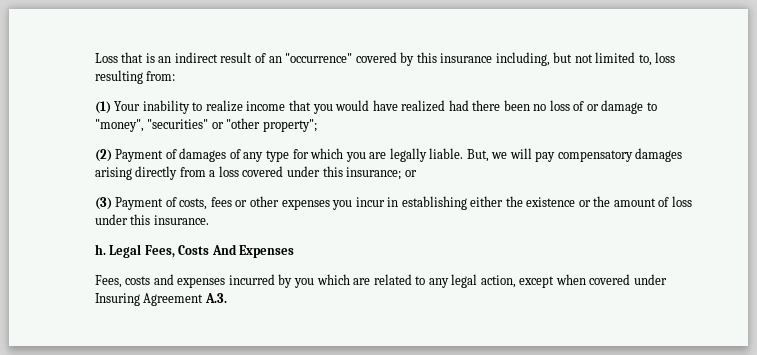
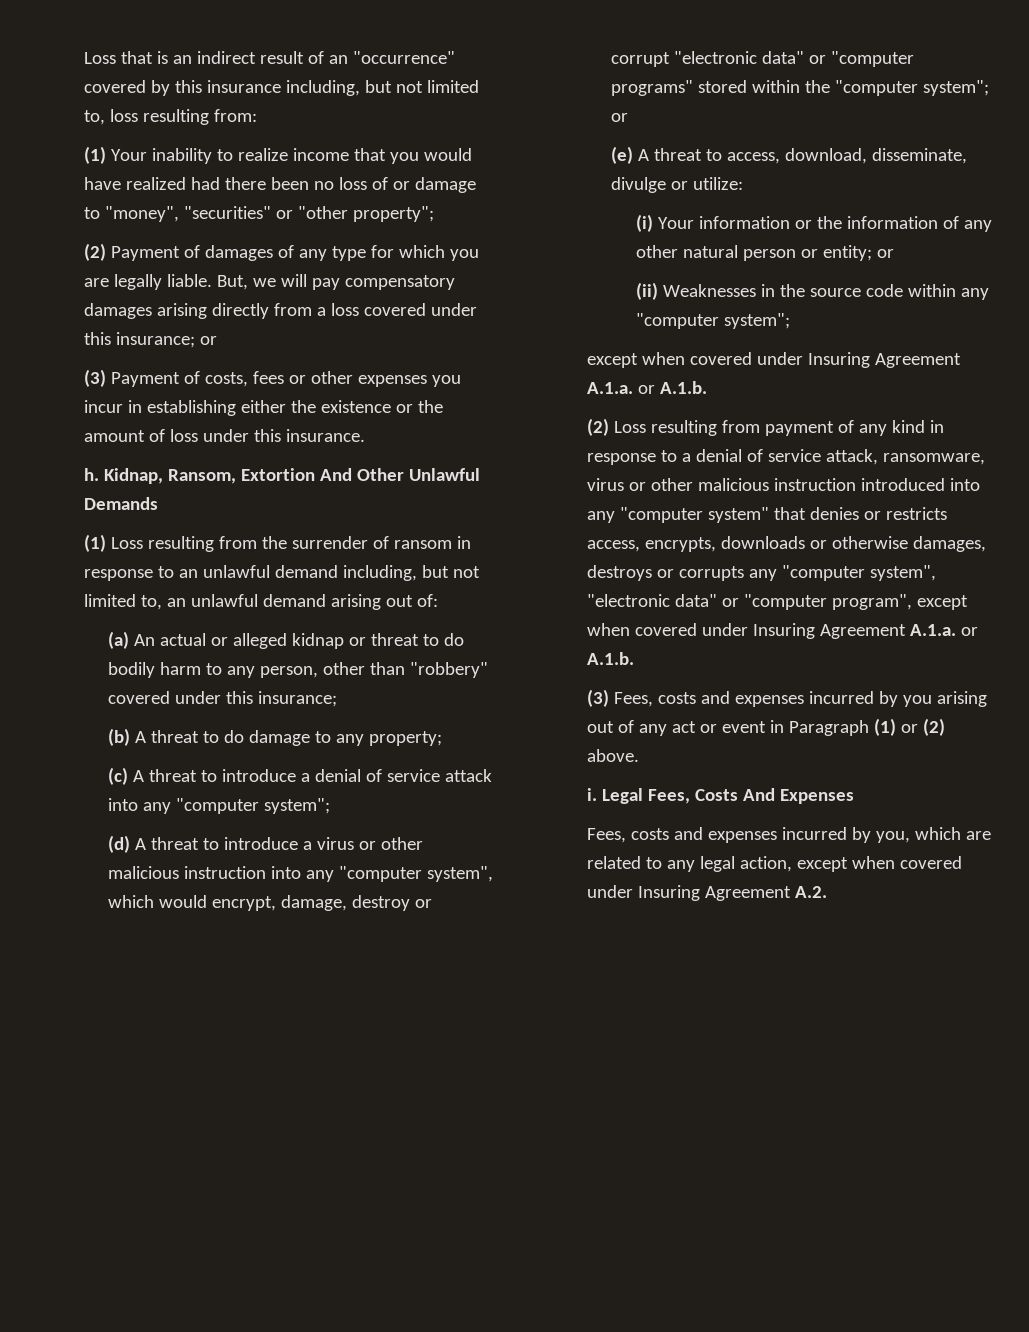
+ Kidnap, Ransom, Extortion And Other Unlawful Demands
+ (1) Loss resulting from the surrender of ransom in response to an unlawful demand including, but not limited to, an unlawful demand arising out of:
+ (a) An actual or alleged kidnap or threat to do bodily harm to any person, other than "robbery" covered under this insurance;
+ (b) A threat to do damage to any property;
+ (c) A threat to introduce a denial of service attack into any "computer system";
+ (d) A threat to introduce a virus or other malicious instruction into any "computer system", which would encrypt, damage, destroy or corrupt "electronic data" or "computer programs" stored within the "computer system"; or
+ (e) A threat to access, download, disseminate, divulge or utilize:
+ (i) Your information or the information of any other natural person or entity; or
+ (ii) Weaknesses in the source code within any "computer system";
+ except when covered under Insuring Agreement A.1.a. or A.1.b.
+ (2) Loss resulting from payment of any kind in response to a denial of service attack, ransomware, virus or other malicious instruction introduced into any "computer system" that denies or restricts access, encrypts, downloads or otherwise damages, destroys or corrupts any "computer system", "electronic data" or "computer program", except when covered under Insuring Agreement A.1.a. or A.1.b.
+ (3) Fees, costs and expenses incurred by you arising out of any act or event in Paragraph (1) or (2) above.
+ i.
- Fees, costs and expenses incurred by you which are related to any legal action, except when covered under Insuring Agreement A.3.
+ Fees, costs and expenses incurred by you, which are related to any legal action, except when covered under Insuring Agreement A.2.

